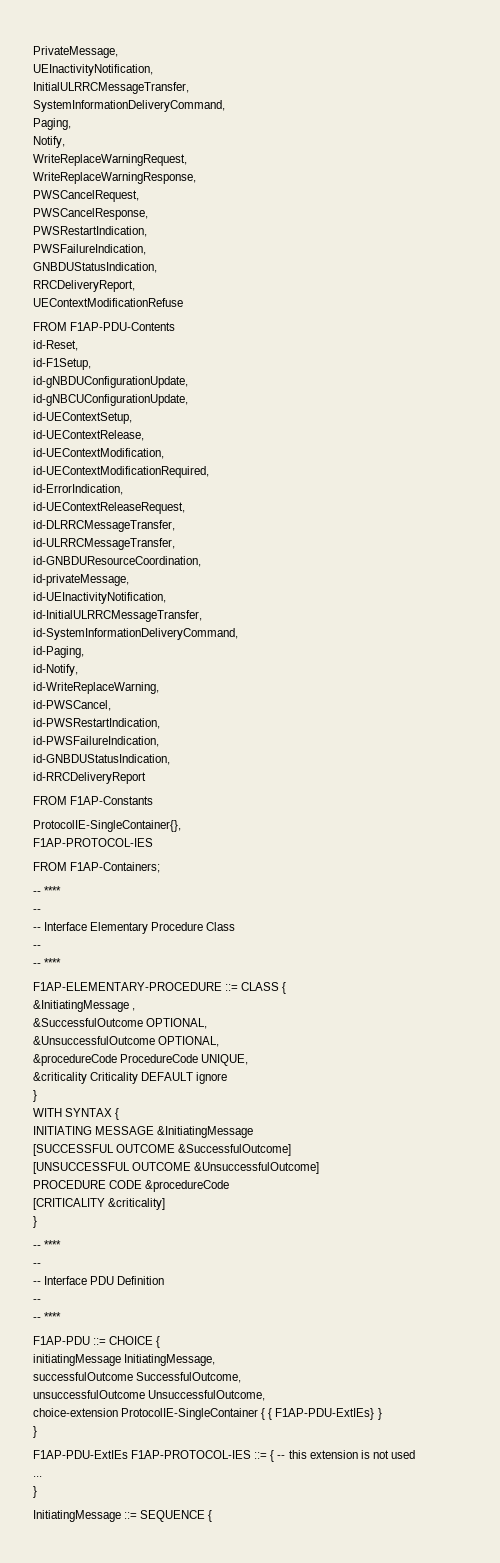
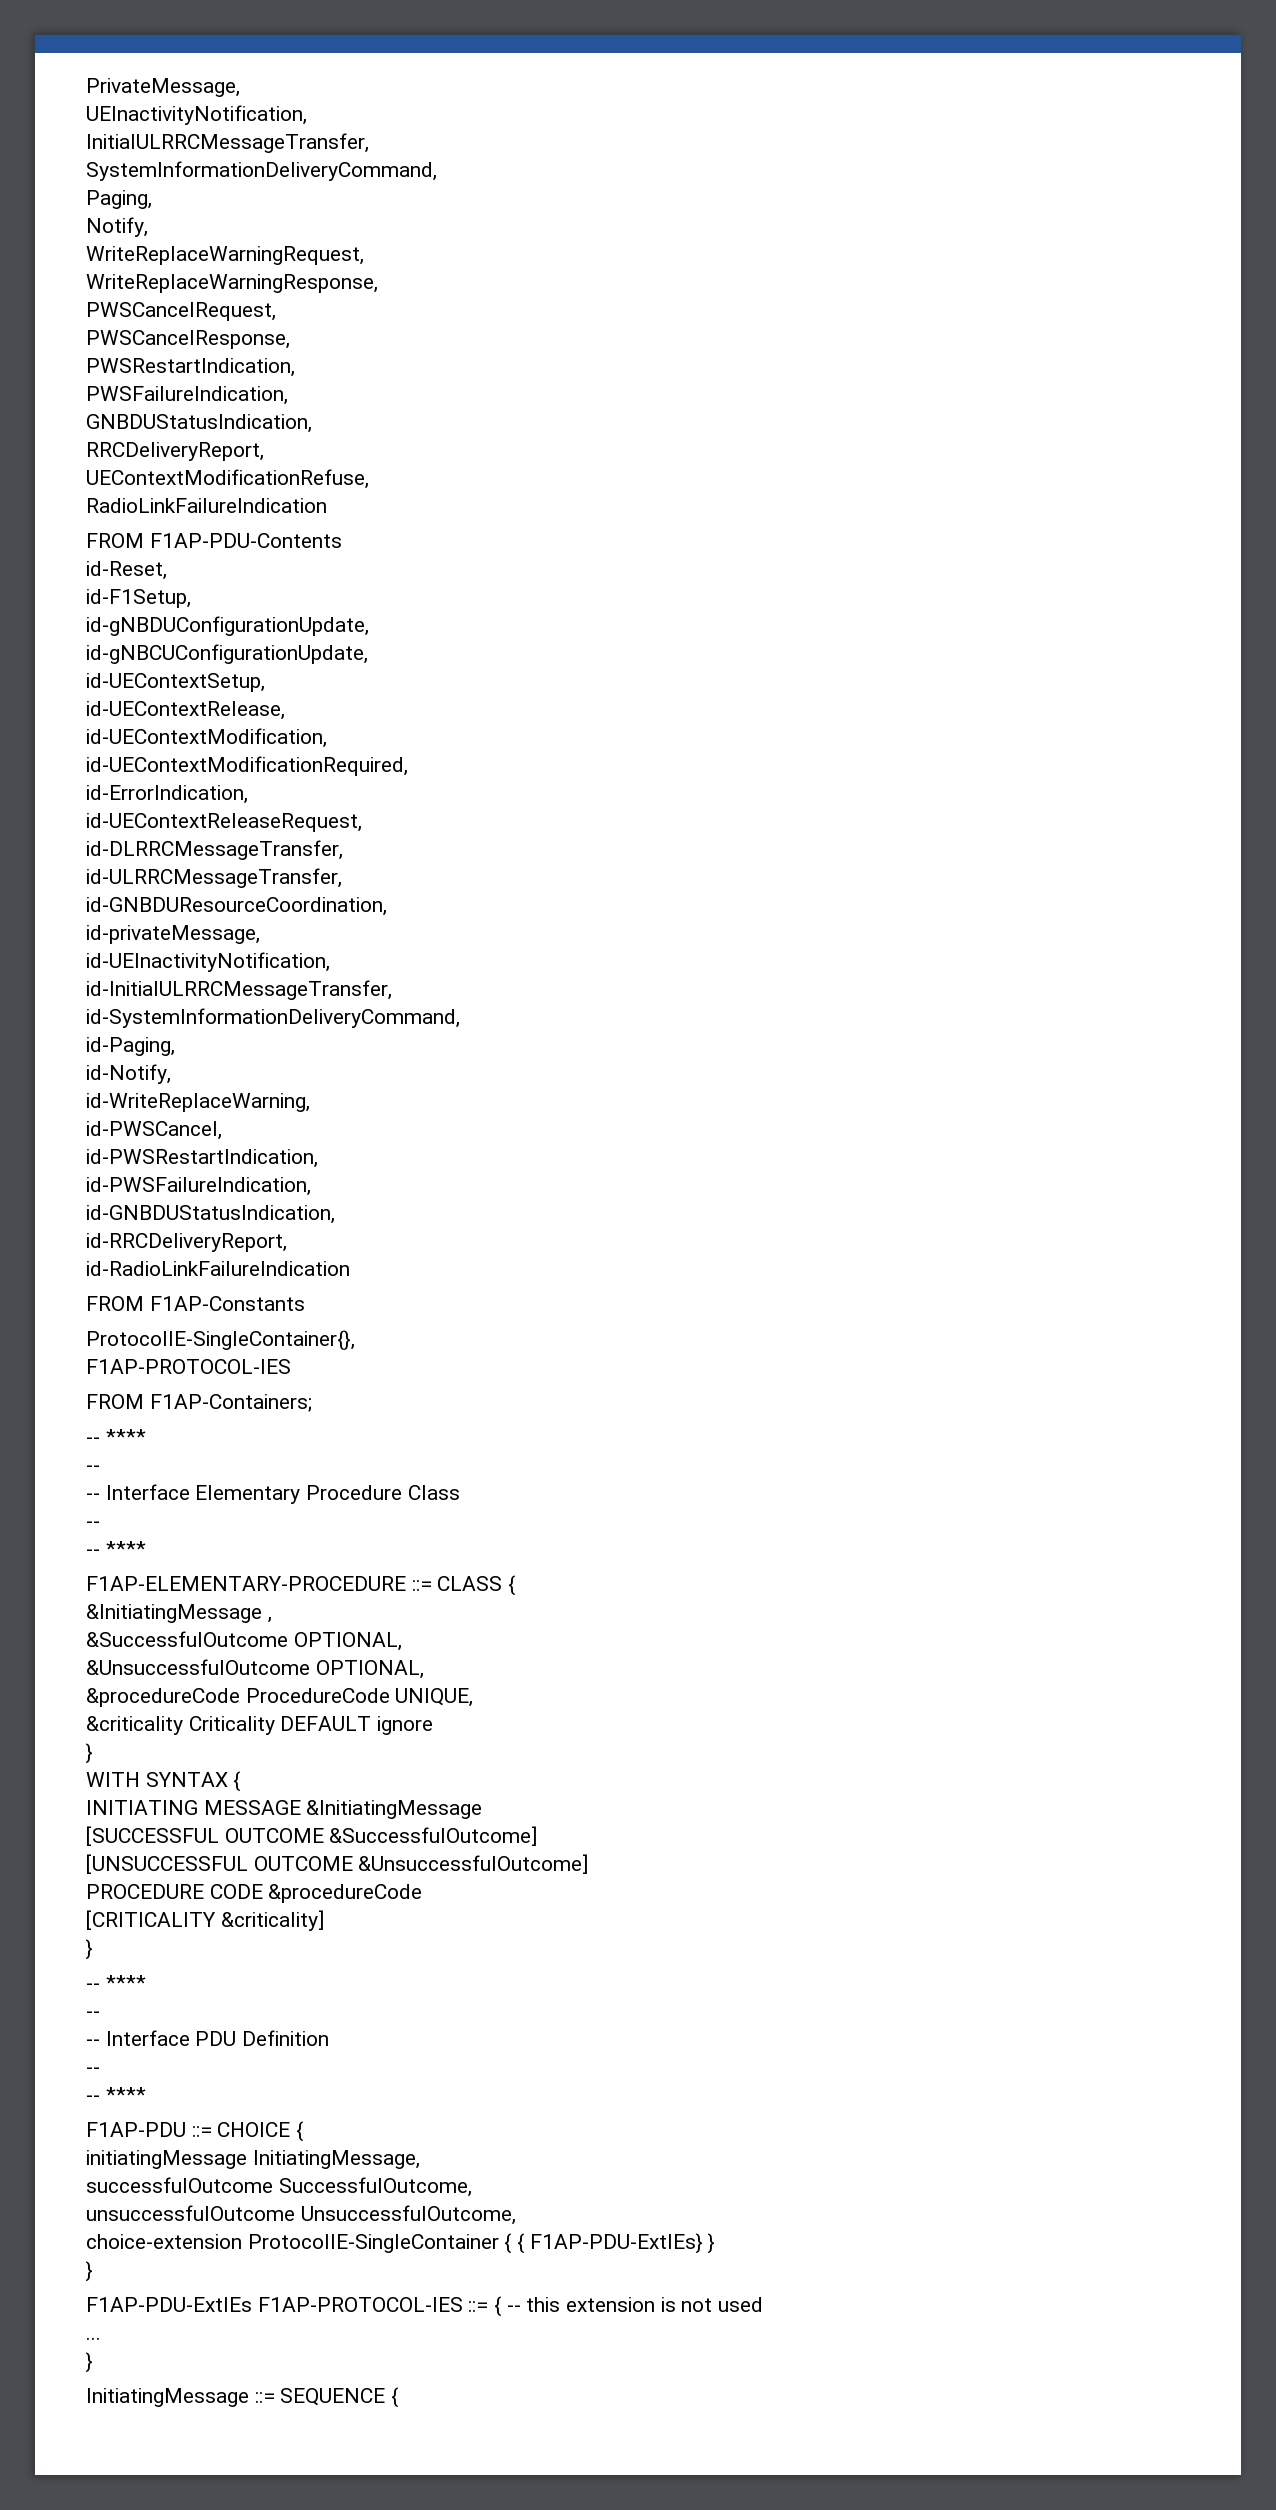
- UEContextModificationRefuse
+ UEContextModificationRefuse,
+ RadioLinkFailureIndication
- id-RRCDeliveryReport
+ id-RRCDeliveryReport,
+ id-RadioLinkFailureIndication

